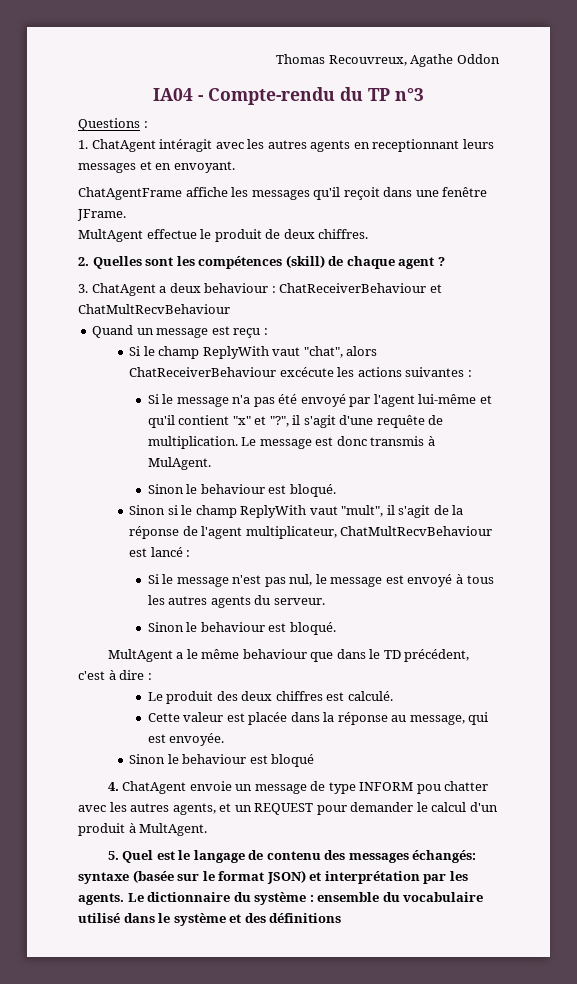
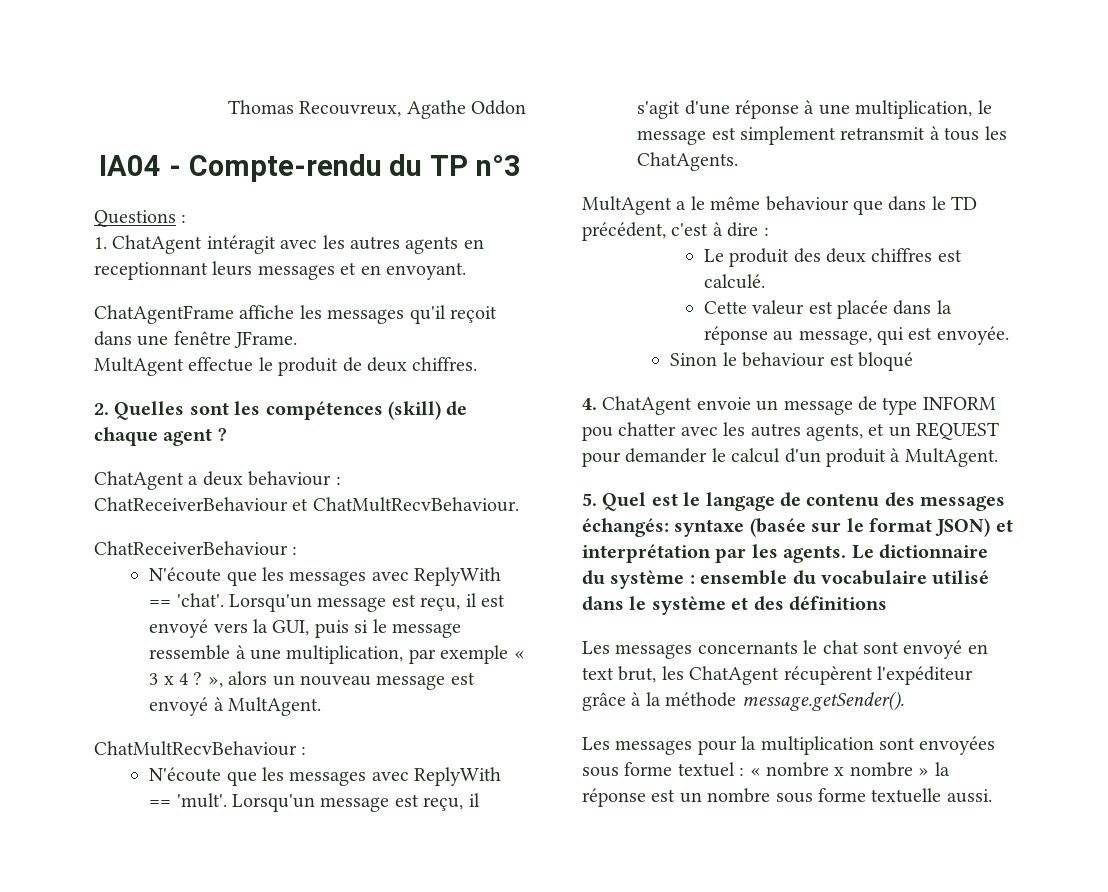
- 3. ChatAgent a deux behaviour : ChatReceiverBehaviour et ChatMultRecvBehaviour
- Quand un message est reçu :
- Si le champ ReplyWith vaut "chat", alors ChatReceiverBehaviour excécute les actions suivantes :
- Si le message n'a pas été envoyé par l'agent lui-même et qu'il contient "x" et "?", il s'agit d'une requête de multiplication. Le message est donc transmis à MulAgent.
- Sinon le behaviour est bloqué.
- Sinon si le champ ReplyWith vaut "mult", il s'agit de la réponse de l'agent multiplicateur, ChatMultRecvBehaviour est lancé :
- Si le message n'est pas nul, le message est envoyé à tous les autres agents du serveur.
- Sinon le behaviour est bloqué.
+ ChatAgent a deux behaviour : ChatReceiverBehaviour et ChatMultRecvBehaviour.
+ ChatReceiverBehaviour :
+ N'écoute que les messages avec ReplyWith == 'chat'. Lorsqu'un message est reçu, il est envoyé vers la GUI, puis si le message ressemble à une multiplication, par exemple « 3 x 4 ? », alors un nouveau message est envoyé à MultAgent.
+ ChatMultRecvBehaviour :
+ N'écoute que les messages avec ReplyWith == 'mult'. Lorsqu'un message est reçu, il s'agit d'une réponse à une multiplication, le message est simplement retransmit à tous les ChatAgents.
+ Les messages concernants le chat sont envoyé en text brut, les ChatAgent récupèrent l'expéditeur grâce à la méthode message.getSender().
+ Les messages pour la multiplication sont envoyées sous forme textuel : « nombre x nombre » la réponse est un nombre sous forme textuelle aussi.

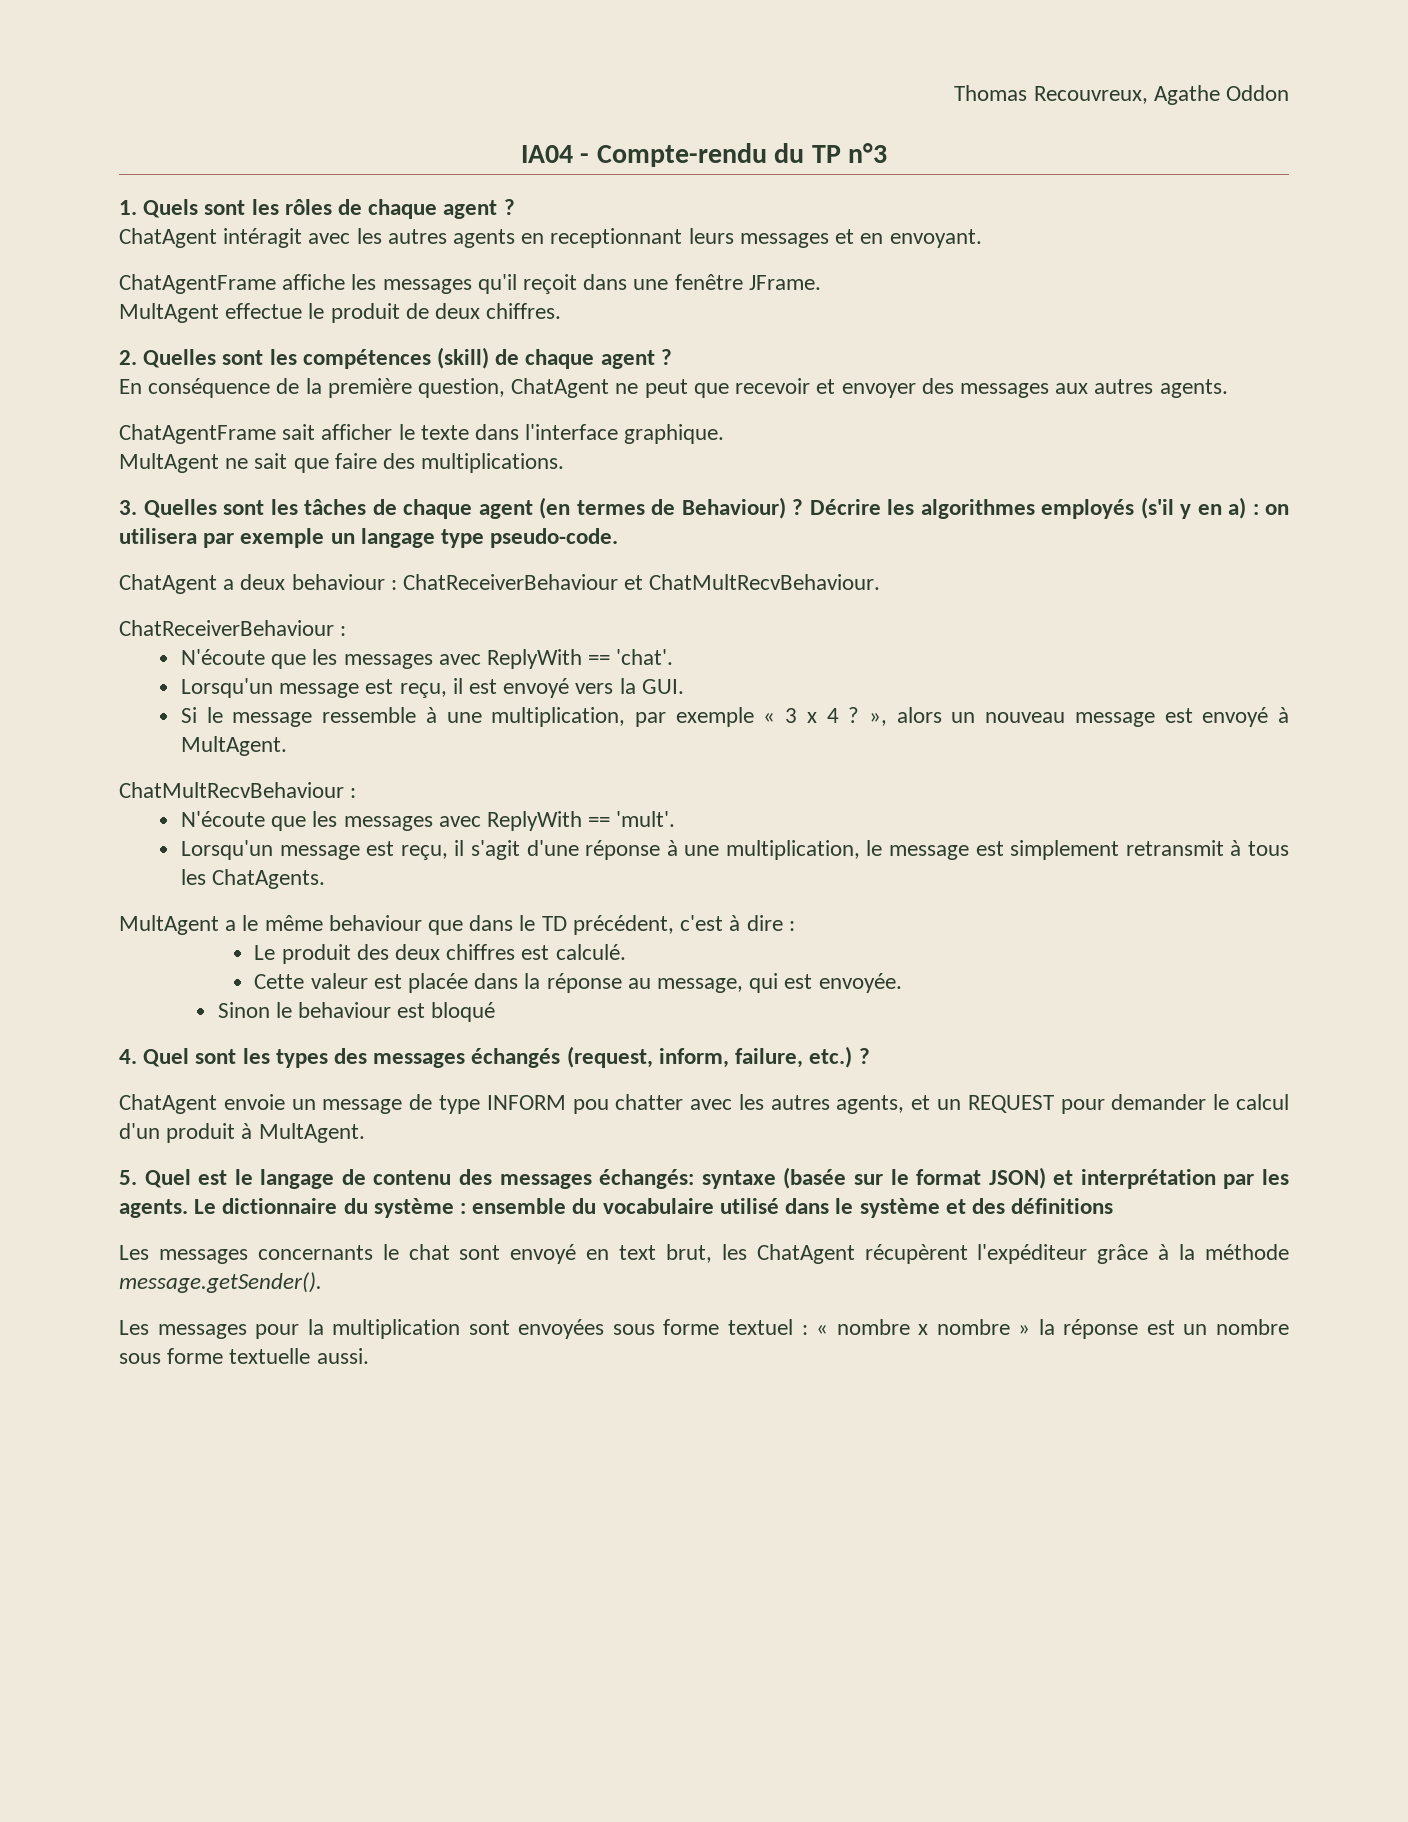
- Questions :
- 1. ChatAgent intéragit avec les autres agents en receptionnant leurs messages et en envoyant.
+ 1. Quels sont les rôles de chaque agent ?
+ ChatAgent intéragit avec les autres agents en receptionnant leurs messages et en envoyant.
+ En conséquence de la première question, ChatAgent ne peut que recevoir et envoyer des messages aux autres agents.
+ ChatAgentFrame sait afficher le texte dans l'interface graphique.
+ MultAgent ne sait que faire des multiplications.
+ 3. Quelles sont les tâches de chaque agent (en termes de Behaviour) ? Décrire les algorithmes employés (s'il y en a) : on utilisera par exemple un langage type pseudo-code.
- N'écoute que les messages avec ReplyWith == 'chat'. Lorsqu'un message est reçu, il est envoyé vers la GUI, puis si le message ressemble à une multiplication, par exemple « 3 x 4 ? », alors un nouveau message est envoyé à MultAgent.
+ N'écoute que les messages avec ReplyWith == 'chat'.
+ Lorsqu'un message est reçu, il est envoyé vers la GUI.
+ Si le message ressemble à une multiplication, par exemple « 3 x 4 ? », alors un nouveau message est envoyé à MultAgent.
- N'écoute que les messages avec ReplyWith == 'mult'. Lorsqu'un message est reçu, il s'agit d'une réponse à une multiplication, le message est simplement retransmit à tous les ChatAgents.
+ N'écoute que les messages avec ReplyWith == 'mult'.
+ Lorsqu'un message est reçu, il s'agit d'une réponse à une multiplication, le message est simplement retransmit à tous les ChatAgents.
- 4. ChatAgent envoie un message de type INFORM pou chatter avec les autres agents, et un REQUEST pour demander le calcul d'un produit à MultAgent.
+ 4. Quel sont les types des messages échangés (request, inform, failure, etc.) ?
+ ChatAgent envoie un message de type INFORM pou chatter avec les autres agents, et un REQUEST pour demander le calcul d'un produit à MultAgent.

